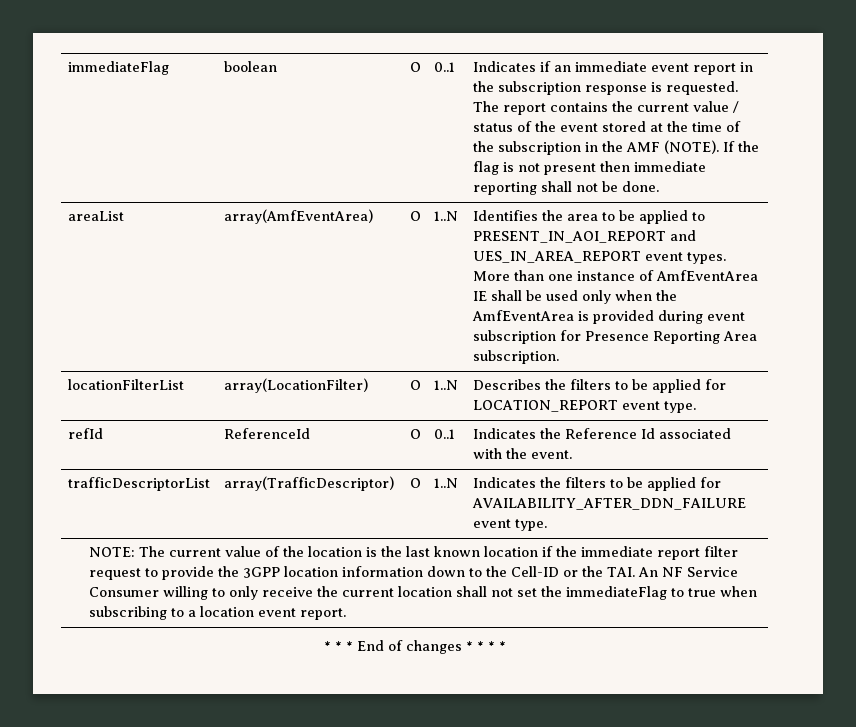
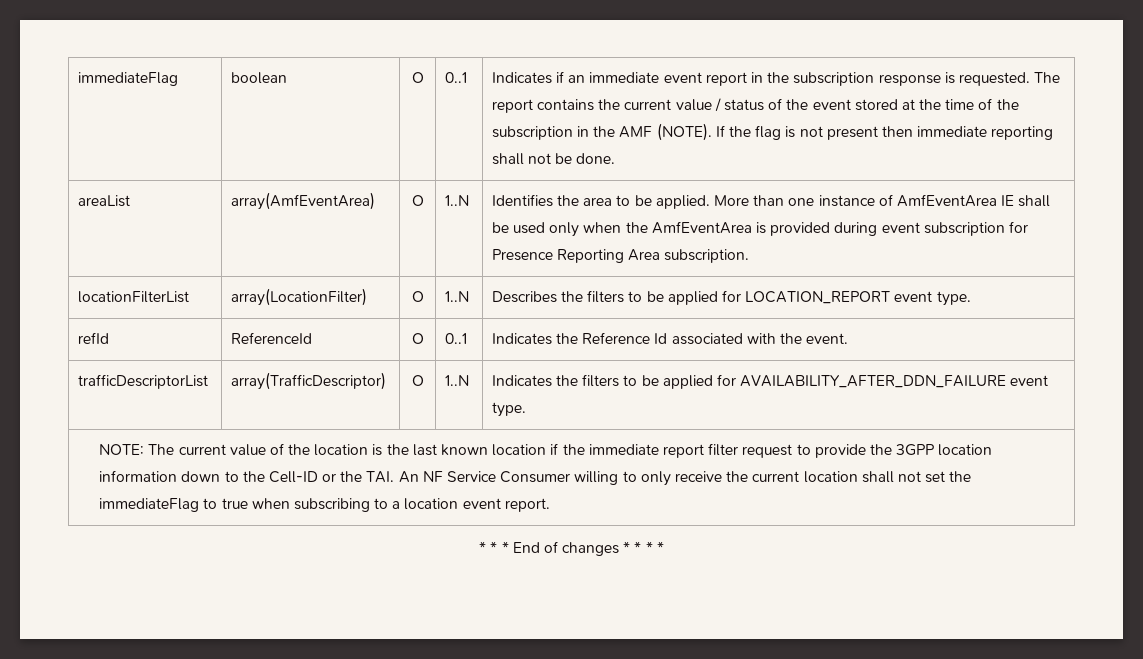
- areaList | array(AmfEventArea) | O | 1..N | Identifies the area to be applied to PRESENT_IN_AOI_REPORT and UES_IN_AREA_REPORT event types. More than one instance of AmfEventArea IE shall be used only when the AmfEventArea is provided during event subscription for Presence Reporting Area subscription.
+ areaList | array(AmfEventArea) | O | 1..N | Identifies the area to be applied. More than one instance of AmfEventArea IE shall be used only when the AmfEventArea is provided during event subscription for Presence Reporting Area subscription.

